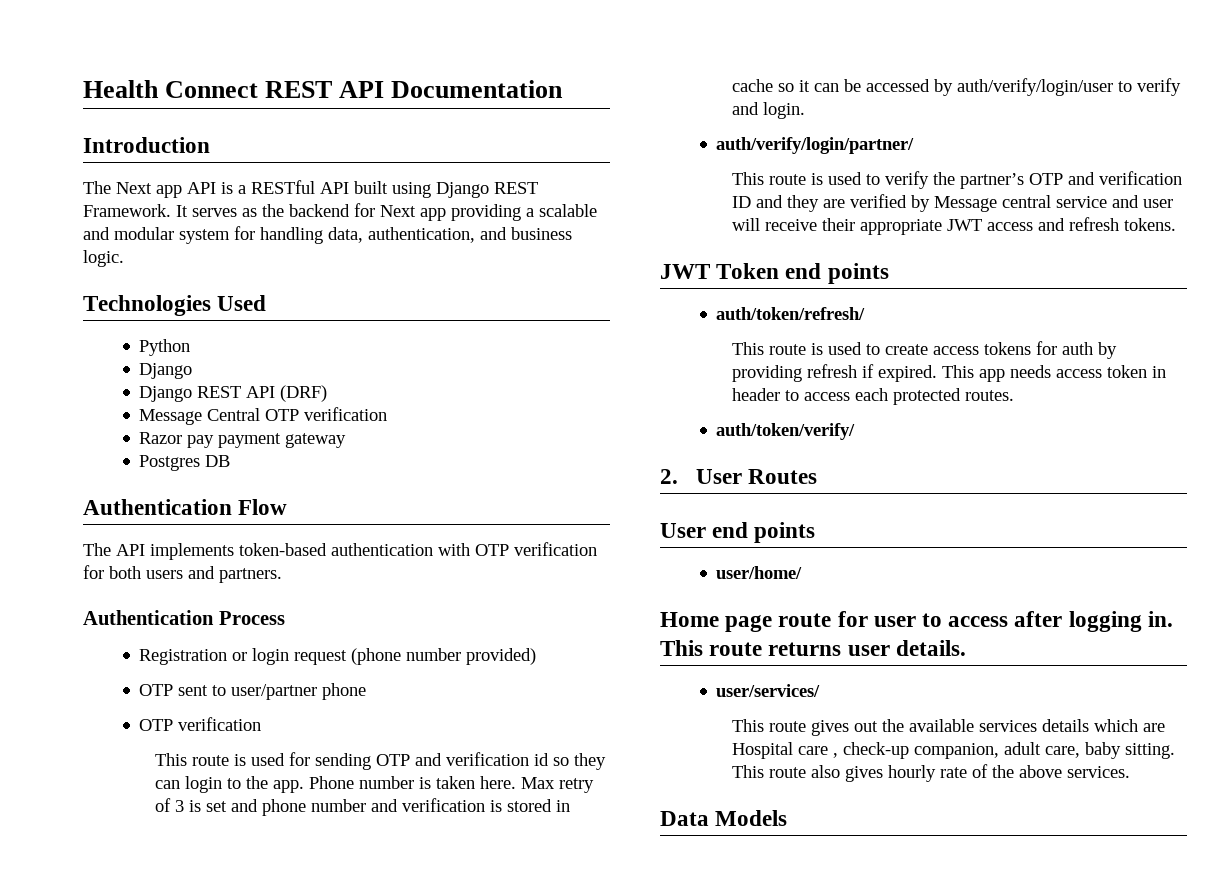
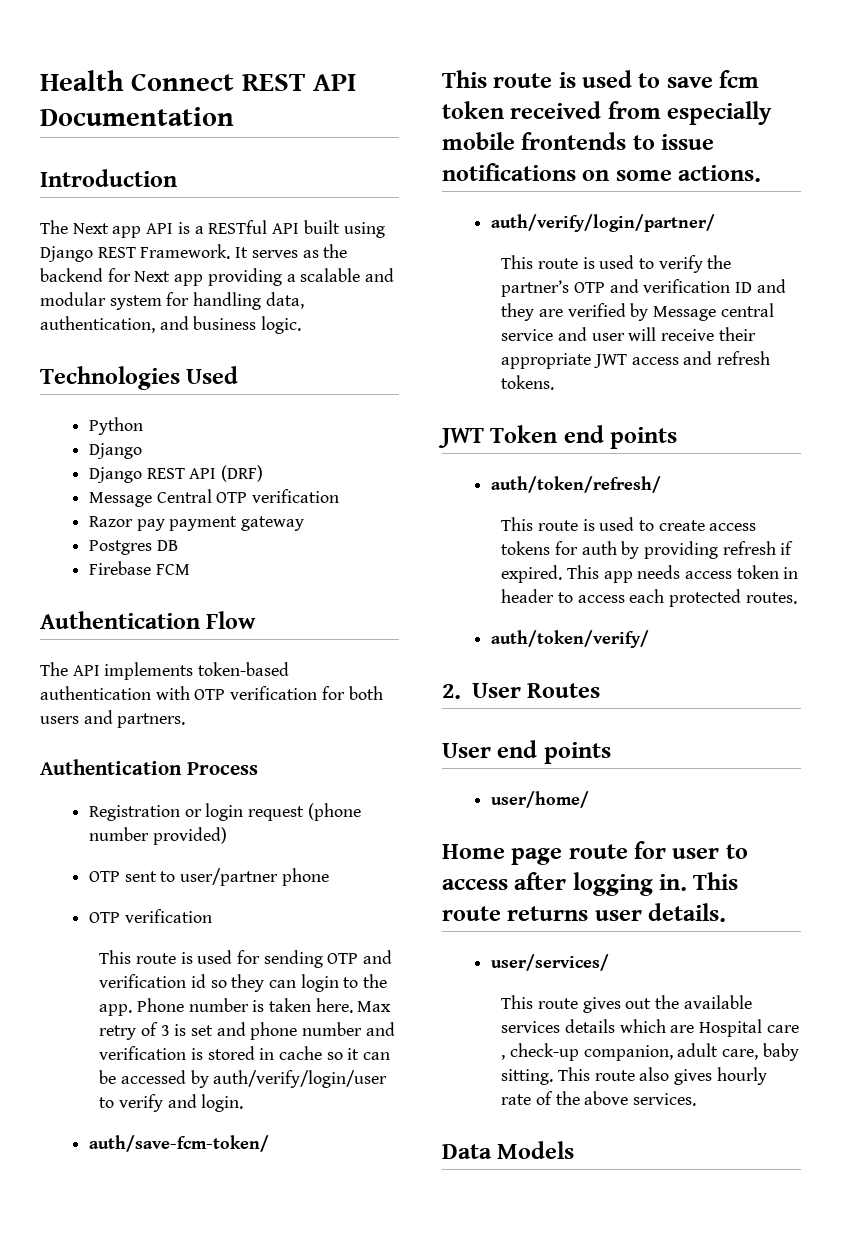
+ Firebase FCM
+ auth/save-fcm-token/
+ This route is used to save fcm token received from especially mobile frontends to issue notifications on some actions.

